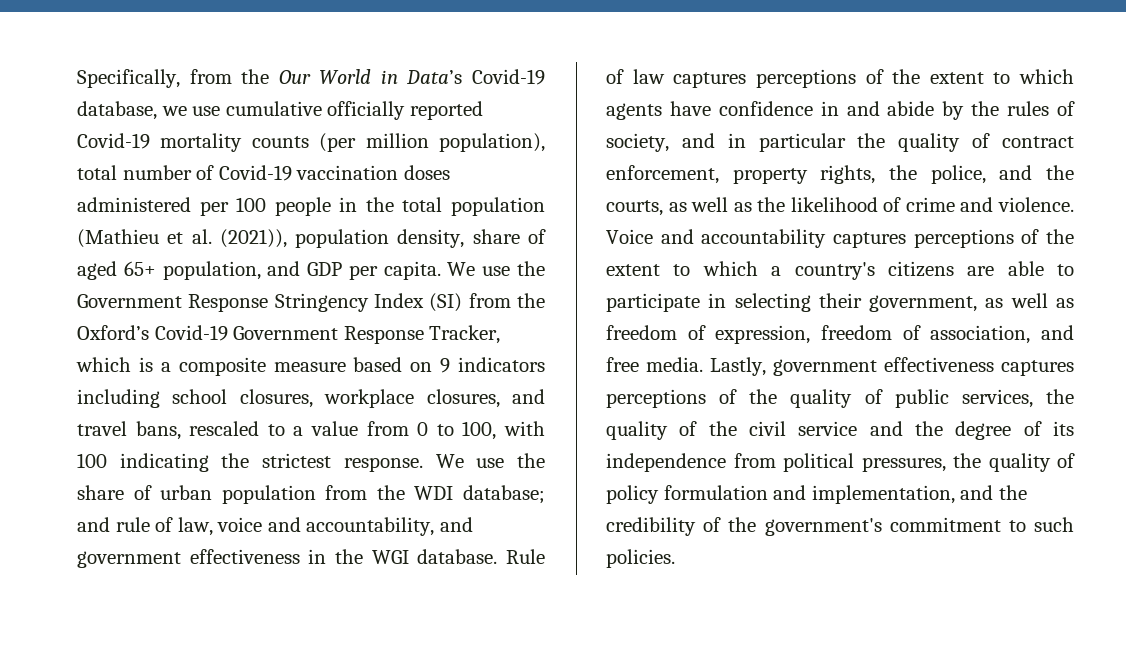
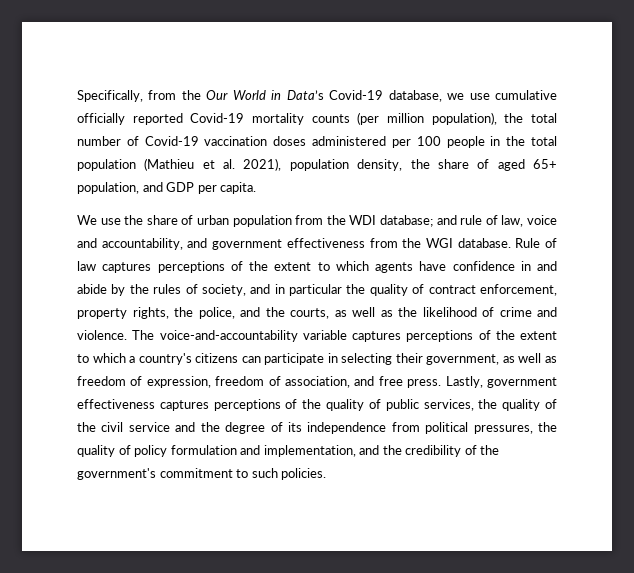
- Specifically, from the Our World in Data’s Covid-19 database, we use cumulative officially reported Covid-19 mortality counts (per million population), total number of Covid-19 vaccination doses administered per 100 people in the total population (Mathieu et al. (2021)), population density, share of aged 65+ population, and GDP per capita. We use the Government Response Stringency Index (SI) from the Oxford’s Covid-19 Government Response Tracker, which is a composite measure based on 9 indicators including school closures, workplace closures, and travel bans, rescaled to a value from 0 to 100, with 100 indicating the strictest response. We use the share of urban population from the WDI database;
+ Specifically, from the Our World in Data’s Covid-19 database, we use cumulative officially reported Covid-19 mortality counts (per million population), the total number of Covid-19 vaccination doses administered per 100 people in the total population (Mathieu et al. 2021), population density, the share of aged 65+ population, and GDP per capita.
+ We use the share of urban population from the WDI database;
- and rule of law, voice and accountability, and government effectiveness in the WGI database.
+ and rule of law, voice and accountability, and government effectiveness from the WGI database.
- Voice and accountability captures perceptions of the extent to which a country's citizens are able to participate in selecting their government, as well as freedom of expression, freedom of association, and free media.
+ The voice-and-accountability variable captures perceptions of the extent to which a country's citizens can participate in selecting their government, as well as freedom of expression, freedom of association, and free press.

